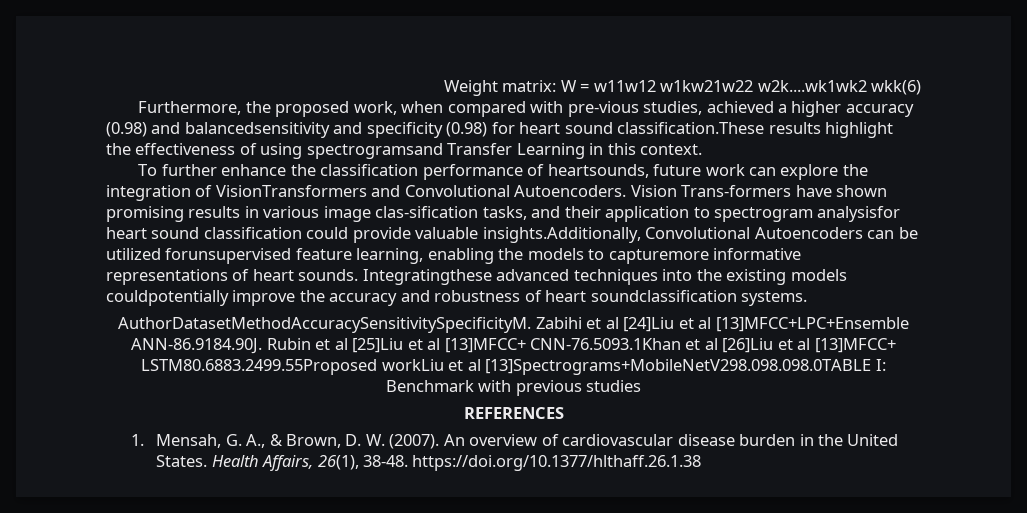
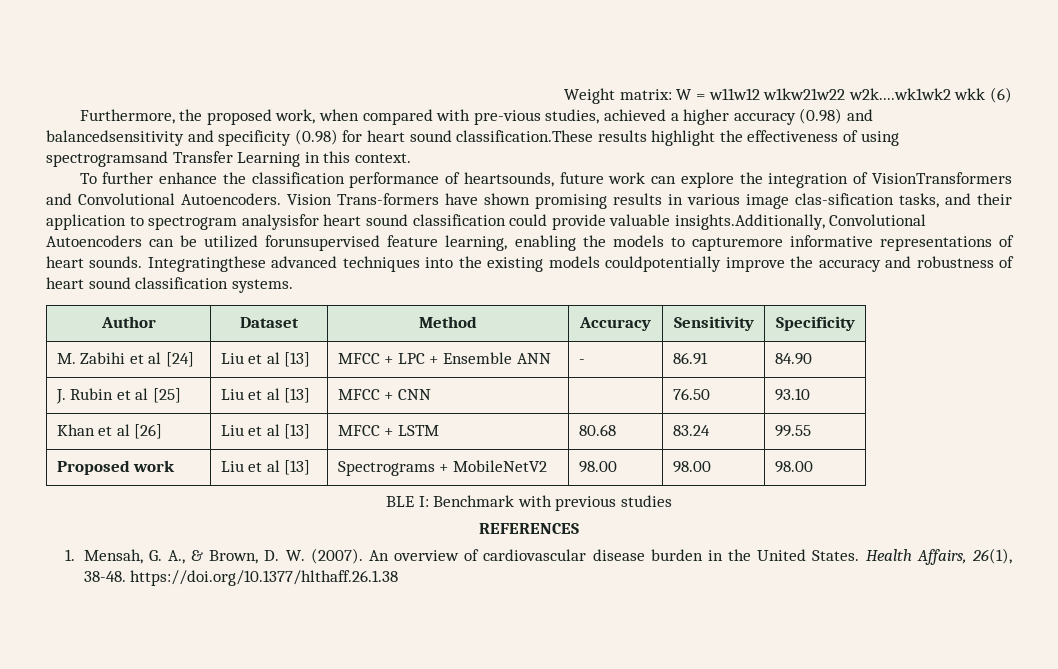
- Weight matrix: W = w11w12 w1kw21w22 w2k....wk1wk2 wkk(6)
+ Weight matrix: W = w11w12 w1kw21w22 w2k....wk1wk2 wkk (6)
- Integratingthese advanced techniques into the existing models couldpotentially improve the accuracy and robustness of heart soundclassification systems.
+ Integratingthese advanced techniques into the existing models couldpotentially improve the accuracy and robustness of heart sound classification systems.
- AuthorDatasetMethodAccuracySensitivitySpecificityM. Zabihi et al [24]Liu et al [13]MFCC+LPC+Ensemble ANN-86.9184.90J. Rubin et al [25]Liu et al [13]MFCC+ CNN-76.5093.1Khan et al [26]Liu et al [13]MFCC+ LSTM80.6883.2499.55Proposed workLiu et al [13]Spectrograms+MobileNetV298.098.098.0TABLE I: Benchmark with previous studies
+ Author | Dataset | Method | Accuracy | Sensitivity | Specificity
+ M. Zabihi et al [24] | Liu et al [13] | MFCC + LPC + Ensemble ANN | - | 86.91 | 84.90
+ J. Rubin et al [25] | Liu et al [13] | MFCC + CNN | | 76.50 | 93.10
+ Khan et al [26] | Liu et al [13] | MFCC + LSTM | 80.68 | 83.24 | 99.55
+ Proposed work | Liu et al [13] | Spectrograms + MobileNetV2 | 98.00 | 98.00 | 98.00
+ BLE I: Benchmark with previous studies

